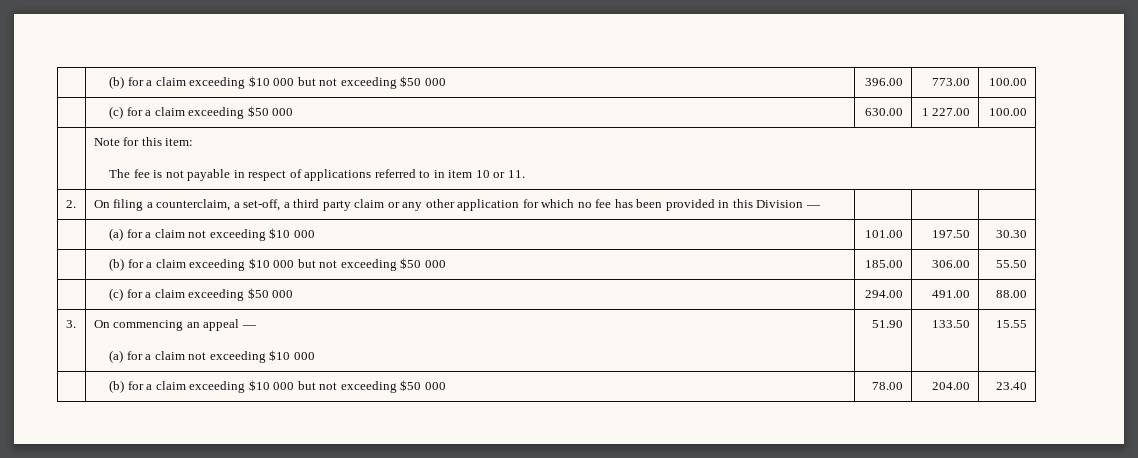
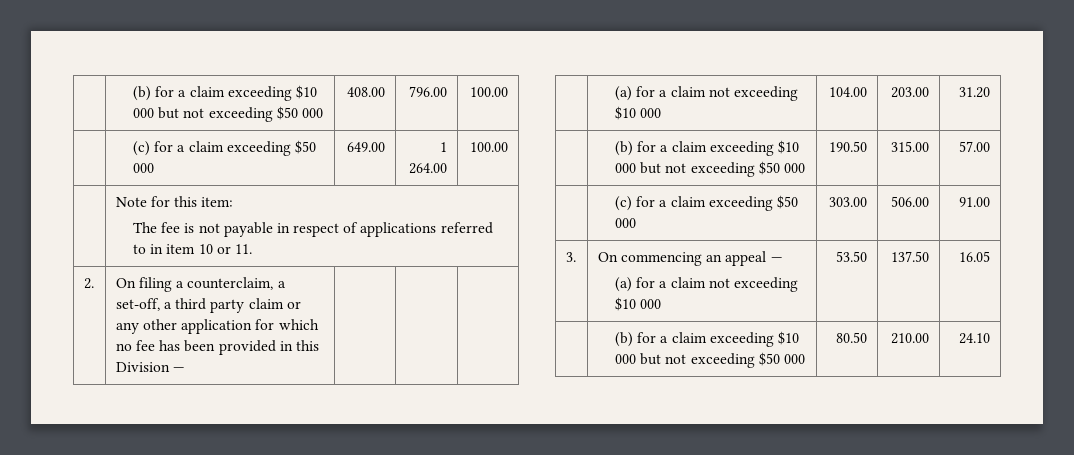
- | (b) for a claim exceeding $10 000 but not exceeding $50 000 | 396.00 | 773.00 | 100.00
+ | (b) for a claim exceeding $10 000 but not exceeding $50 000 | 408.00 | 796.00 | 100.00
- | (c) for a claim exceeding $50 000 | 630.00 | 1 227.00 | 100.00
+ | (c) for a claim exceeding $50 000 | 649.00 | 1 264.00 | 100.00
- | (a) for a claim not exceeding $10 000 | 101.00 | 197.50 | 30.30
+ | (a) for a claim not exceeding $10 000 | 104.00 | 203.00 | 31.20
- | (b) for a claim exceeding $10 000 but not exceeding $50 000 | 185.00 | 306.00 | 55.50
- | (c) for a claim exceeding $50 000 | 294.00 | 491.00 | 88.00
+ | (b) for a claim exceeding $10 000 but not exceeding $50 000 | 190.50 | 315.00 | 57.00
+ | (c) for a claim exceeding $50 000 | 303.00 | 506.00 | 91.00
  3. | On commencing an appeal —
- (a) for a claim not exceeding $10 000 | 51.90 | 133.50 | 15.55
+ (a) for a claim not exceeding $10 000 | 53.50 | 137.50 | 16.05
- | (b) for a claim exceeding $10 000 but not exceeding $50 000 | 78.00 | 204.00 | 23.40
+ | (b) for a claim exceeding $10 000 but not exceeding $50 000 | 80.50 | 210.00 | 24.10

